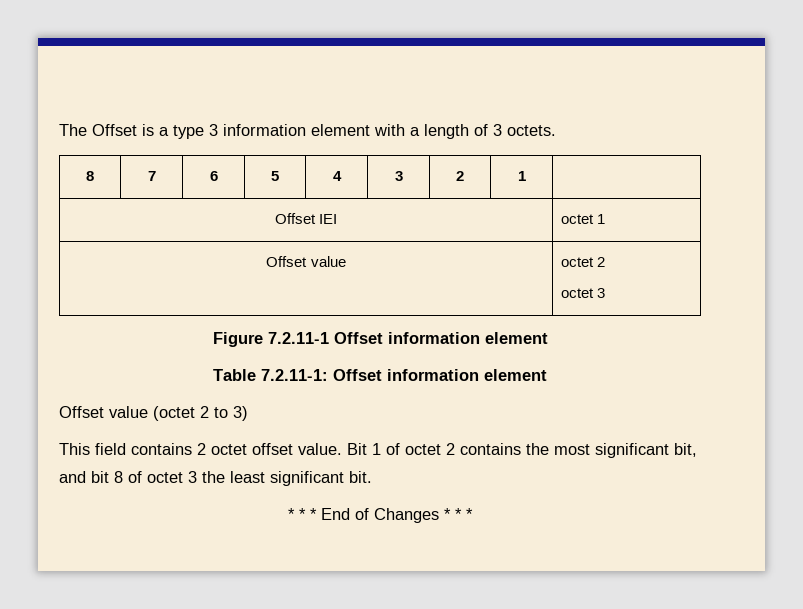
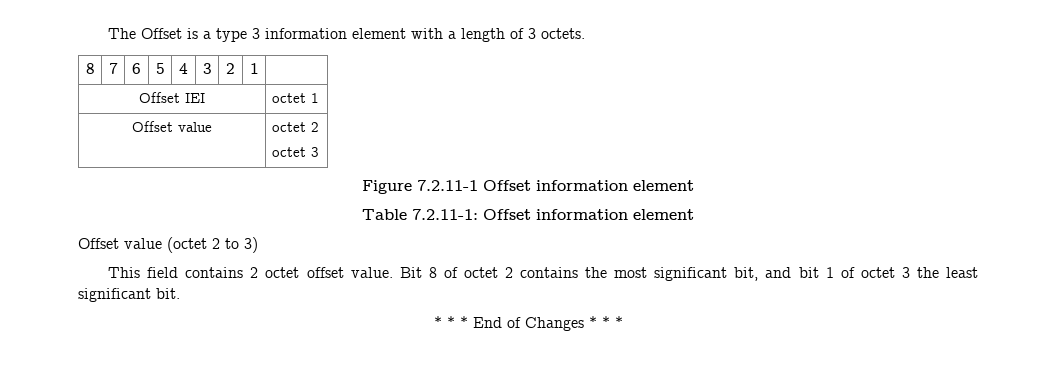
- Bit 1 of octet 2 contains the most significant bit, and bit 8 of octet 3 the least significant bit.
+ Bit 8 of octet 2 contains the most significant bit, and bit 1 of octet 3 the least significant bit.

